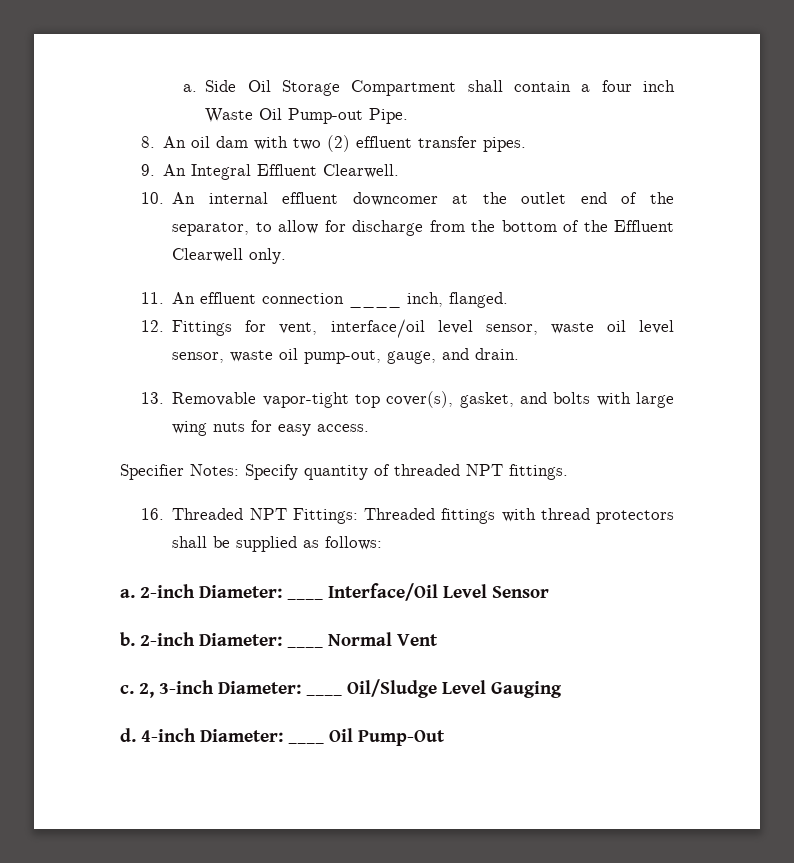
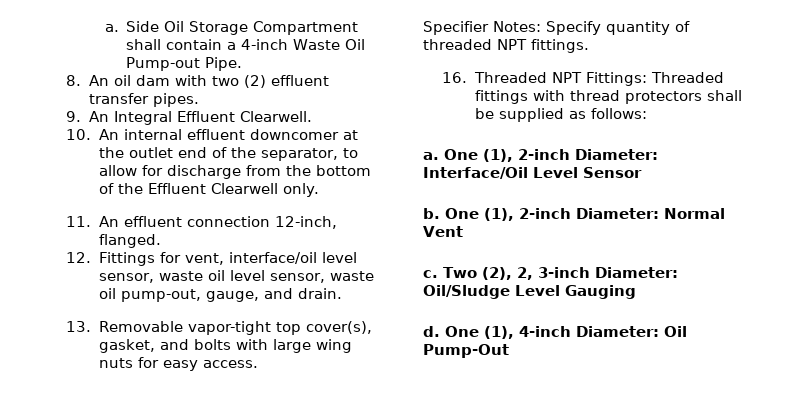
- Side Oil Storage Compartment shall contain a four inch Waste Oil Pump-out Pipe.
+ Side Oil Storage Compartment shall contain a 4-inch Waste Oil Pump-out Pipe.
- 11. An effluent connection ____ inch, flanged.
+ 11. An effluent connection 12-inch, flanged.
- 2-inch Diameter: ____ Interface/Oil Level Sensor
+ One (1), 2-inch Diameter: Interface/Oil Level Sensor
- 2-inch Diameter: ____ Normal Vent
+ One (1), 2-inch Diameter: Normal Vent
- 2, 3-inch Diameter: ____ Oil/Sludge Level Gauging
+ Two (2), 2, 3-inch Diameter: Oil/Sludge Level Gauging
- 4-inch Diameter: ____ Oil Pump-Out
+ One (1), 4-inch Diameter: Oil Pump-Out

